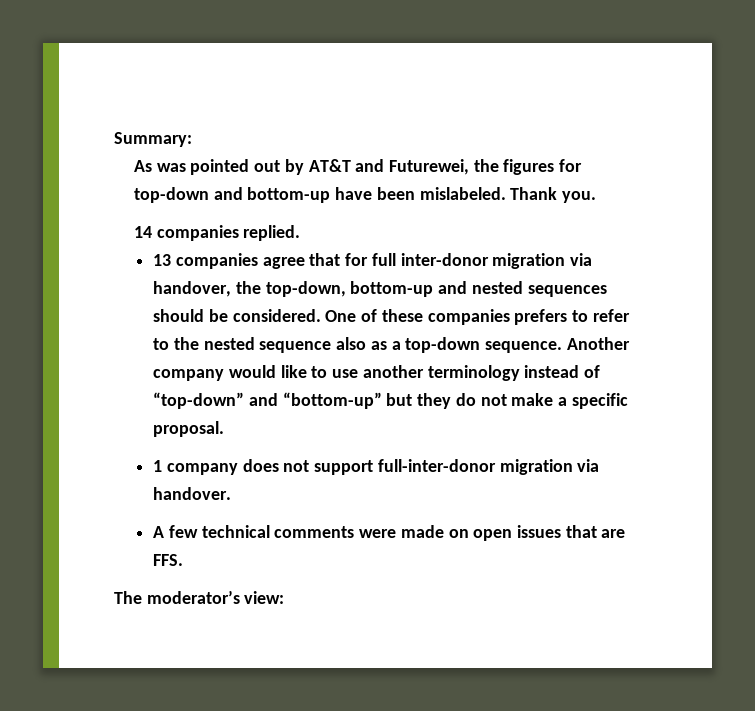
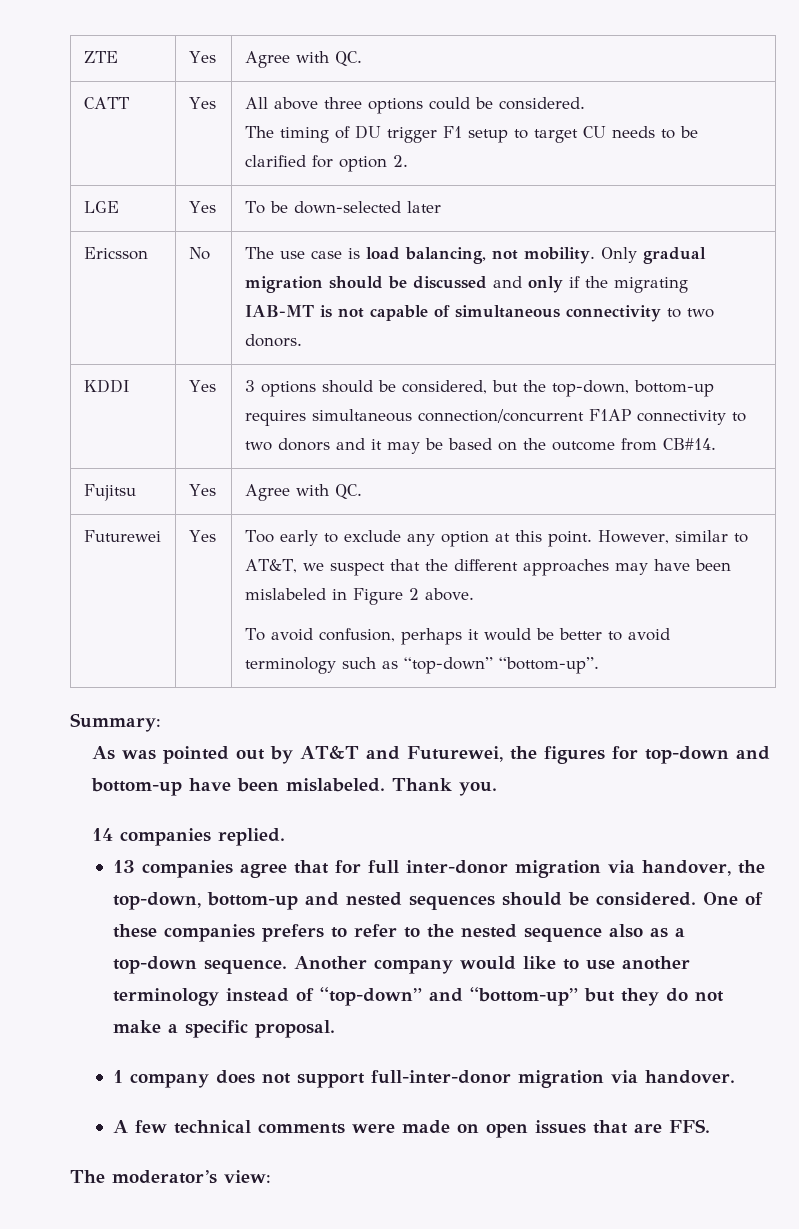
+ ZTE | Yes | Agree with QC.
+ CATT | Yes | All above three options could be considered.
+ The timing of DU trigger F1 setup to target CU needs to be clarified for option 2.
+ LGE | Yes | To be down-selected later
+ Ericsson | No | The use case is load balancing, not mobility. Only gradual migration should be discussed and only if the migrating IAB-MT is not capable of simultaneous connectivity to two donors.
+ KDDI | Yes | 3 options should be considered, but the top-down, bottom-up requires simultaneous connection/concurrent F1AP connectivity to two donors and it may be based on the outcome from CB#14.
+ Fujitsu | Yes | Agree with QC.
+ Futurewei | Yes | Too early to exclude any option at this point. However, similar to AT&T, we suspect that the different approaches may have been mislabeled in Figure 2 above.
+ To avoid confusion, perhaps it would be better to avoid terminology such as “top-down” “bottom-up”.

